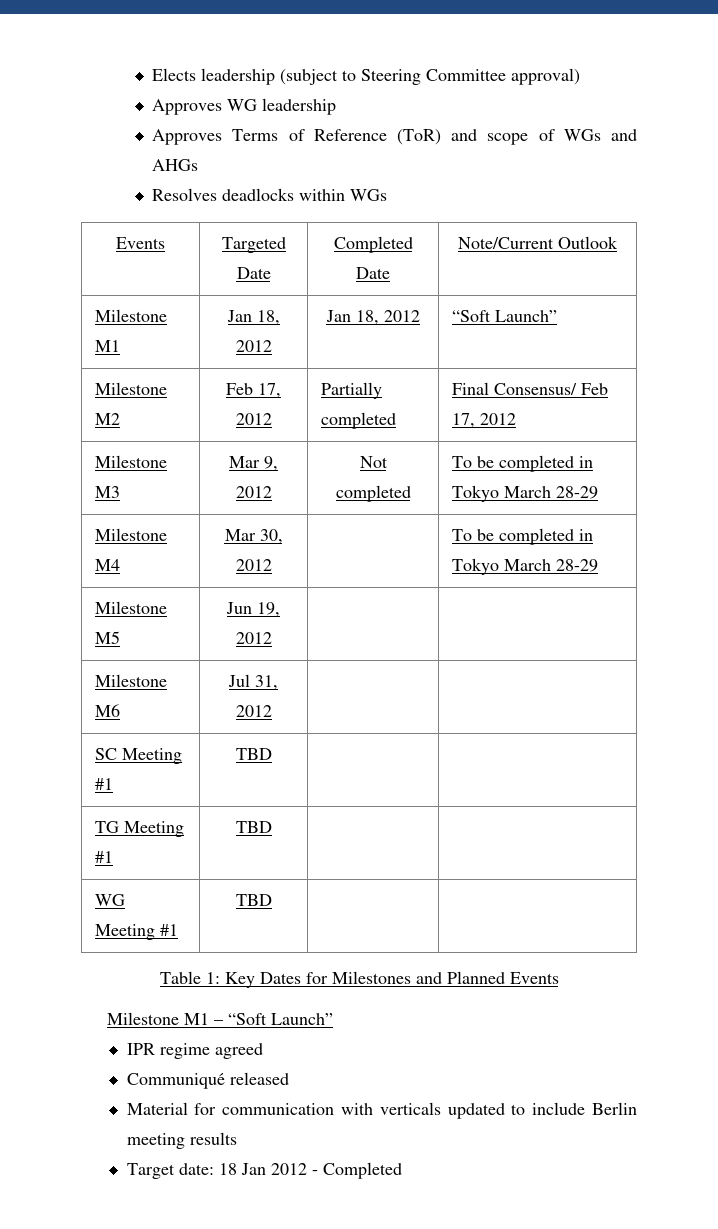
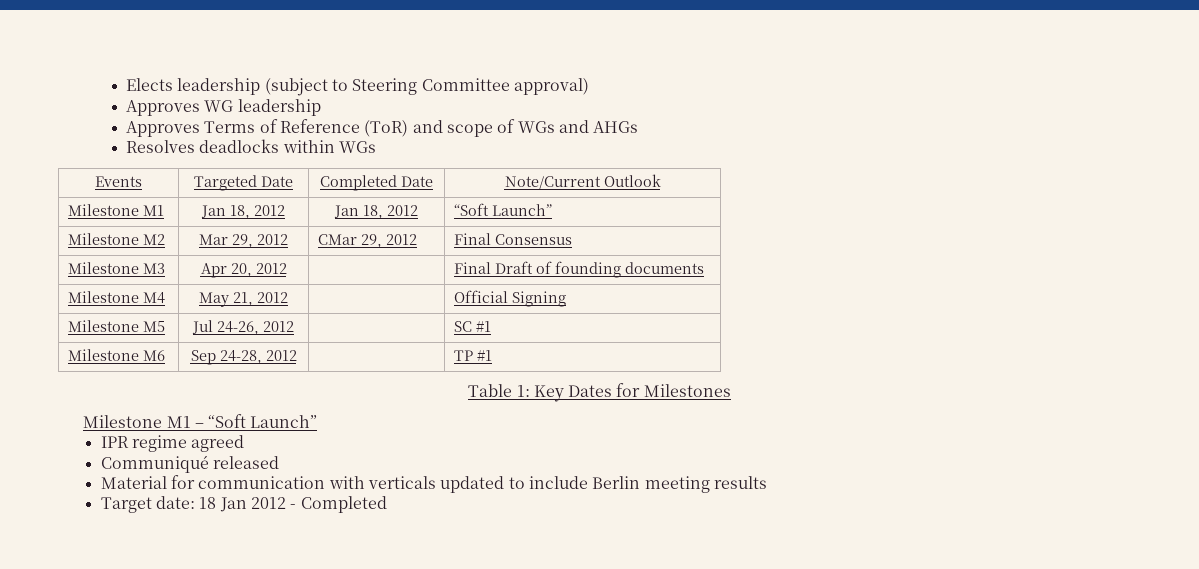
- Milestone M2 | Feb 17, 2012 | Partially completed | Final Consensus/ Feb 17, 2012
+ Milestone M2 | Mar 29, 2012 | CMar 29, 2012 | Final Consensus
- Milestone M3 | Mar 9, 2012 | Not completed | To be completed in Tokyo March 28-29
+ Milestone M3 | Apr 20, 2012 | | Final Draft of founding documents
- Milestone M4 | Mar 30, 2012 | | To be completed in Tokyo March 28-29
+ Milestone M4 | May 21, 2012 | | Official Signing
- Milestone M5 | Jun 19, 2012 | |
+ Milestone M5 | Jul 24-26, 2012 | | SC #1
- Milestone M6 | Jul 31, 2012 | |
- SC Meeting #1 | TBD | |
- TG Meeting #1 | TBD | |
- WG Meeting #1 | TBD | |
+ Milestone M6 | Sep 24-28, 2012 | | TP #1
- Table 1: Key Dates for Milestones and Planned Events
+ Table 1: Key Dates for Milestones

